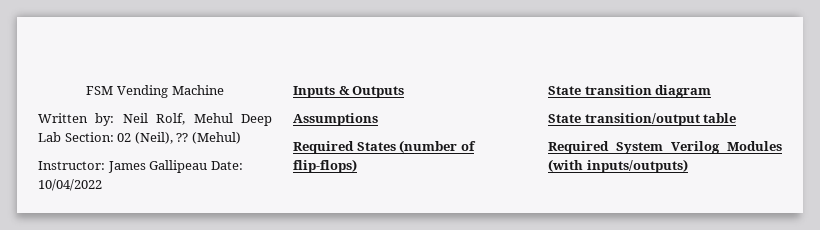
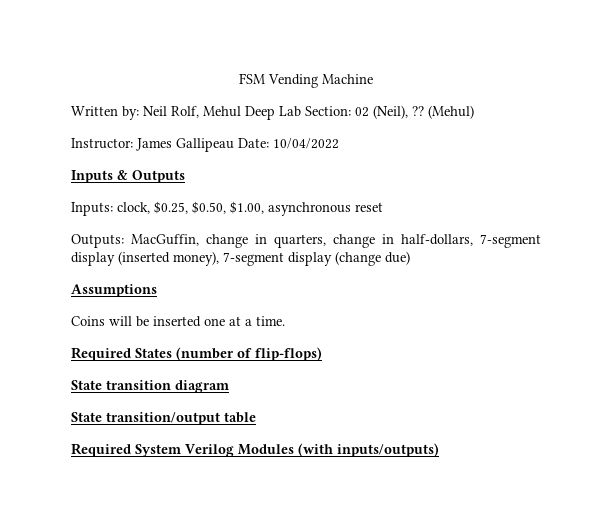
+ Inputs: clock, $0.25, $0.50, $1.00, asynchronous reset
+ Outputs: MacGuffin, change in quarters, change in half-dollars, 7-segment display (inserted money), 7-segment display (change due)
  Assumptions
+ Coins will be inserted one at a time.

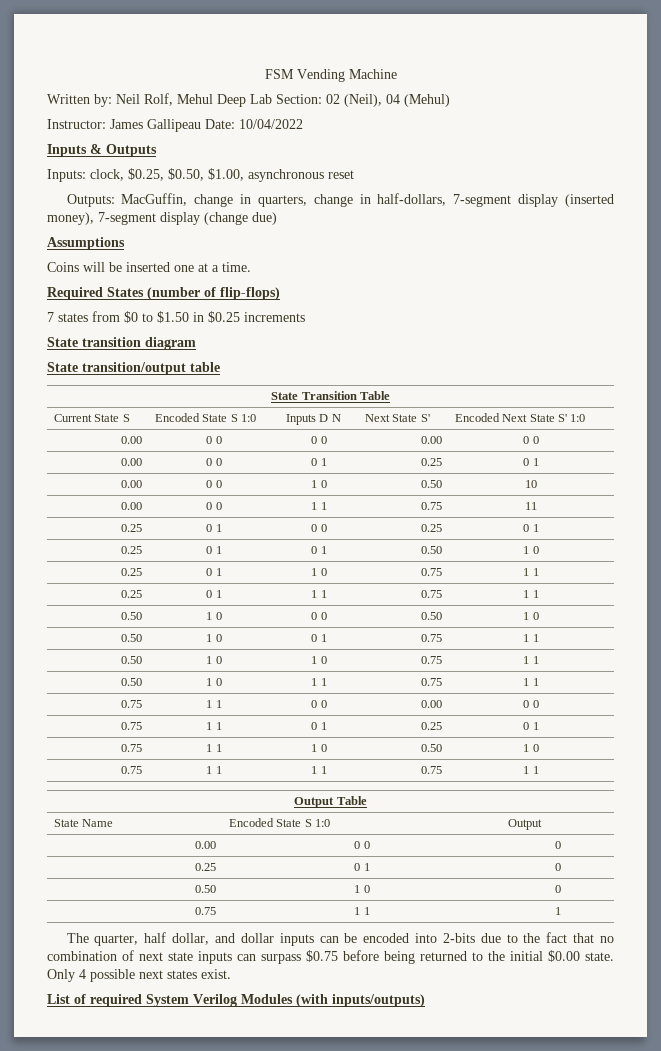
- Written by: Neil Rolf, Mehul Deep Lab Section: 02 (Neil), ?? (Mehul)
+ Written by: Neil Rolf, Mehul Deep Lab Section: 02 (Neil), 04 (Mehul)
+ 7 states from $0 to $1.50 in $0.25 increments
- Required System Verilog Modules (with inputs/outputs)
+ State Transition Table
+ Current State S | Encoded State S 1:0 | Inputs D N | Next State S' | Encoded Next State S' 1:0
+ 0.00 | 0 0 | 0 0 | 0.00 | 0 0
+ 0.00 | 0 0 | 0 1 | 0.25 | 0 1
+ 0.00 | 0 0 | 1 0 | 0.50 | 10
+ 0.00 | 0 0 | 1 1 | 0.75 | 11
+ 0.25 | 0 1 | 0 0 | 0.25 | 0 1
+ 0.25 | 0 1 | 0 1 | 0.50 | 1 0
+ 0.25 | 0 1 | 1 0 | 0.75 | 1 1
+ 0.25 | 0 1 | 1 1 | 0.75 | 1 1
+ 0.50 | 1 0 | 0 0 | 0.50 | 1 0
+ 0.50 | 1 0 | 0 1 | 0.75 | 1 1
+ 0.50 | 1 0 | 1 0 | 0.75 | 1 1
+ 0.50 | 1 0 | 1 1 | 0.75 | 1 1
+ 0.75 | 1 1 | 0 0 | 0.00 | 0 0
+ 0.75 | 1 1 | 0 1 | 0.25 | 0 1
+ 0.75 | 1 1 | 1 0 | 0.50 | 1 0
+ 0.75 | 1 1 | 1 1 | 0.75 | 1 1
+ Output Table
+ State Name | Encoded State S 1:0 | Output
+ 0.00 | 0 0 | 0
+ 0.25 | 0 1 | 0
+ 0.50 | 1 0 | 0
+ 0.75 | 1 1 | 1
+ The quarter, half dollar, and dollar inputs can be encoded into 2-bits due to the fact that no combination of next state inputs can surpass $0.75 before being returned to the initial $0.00 state. Only 4 possible next states exist.
+ List of required System Verilog Modules (with inputs/outputs)

